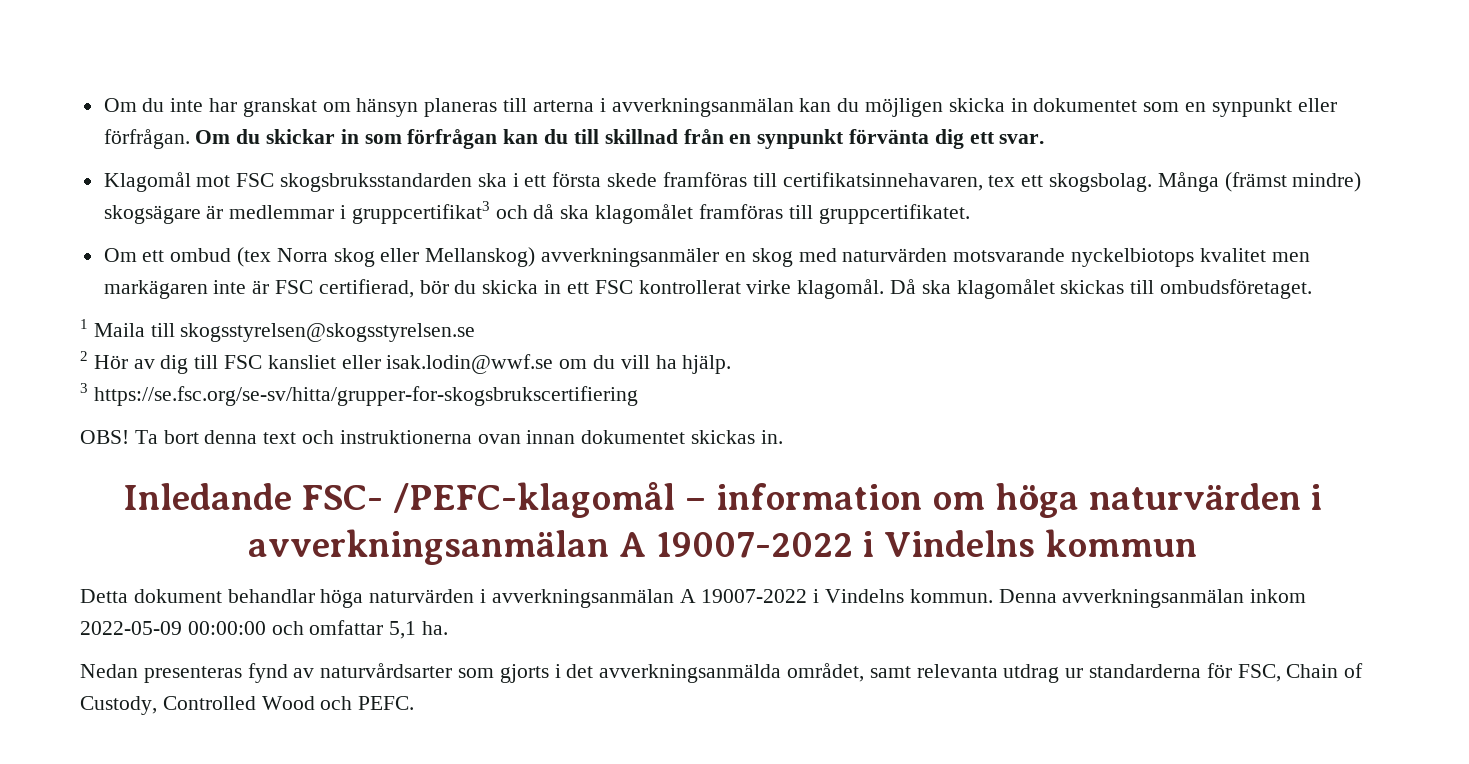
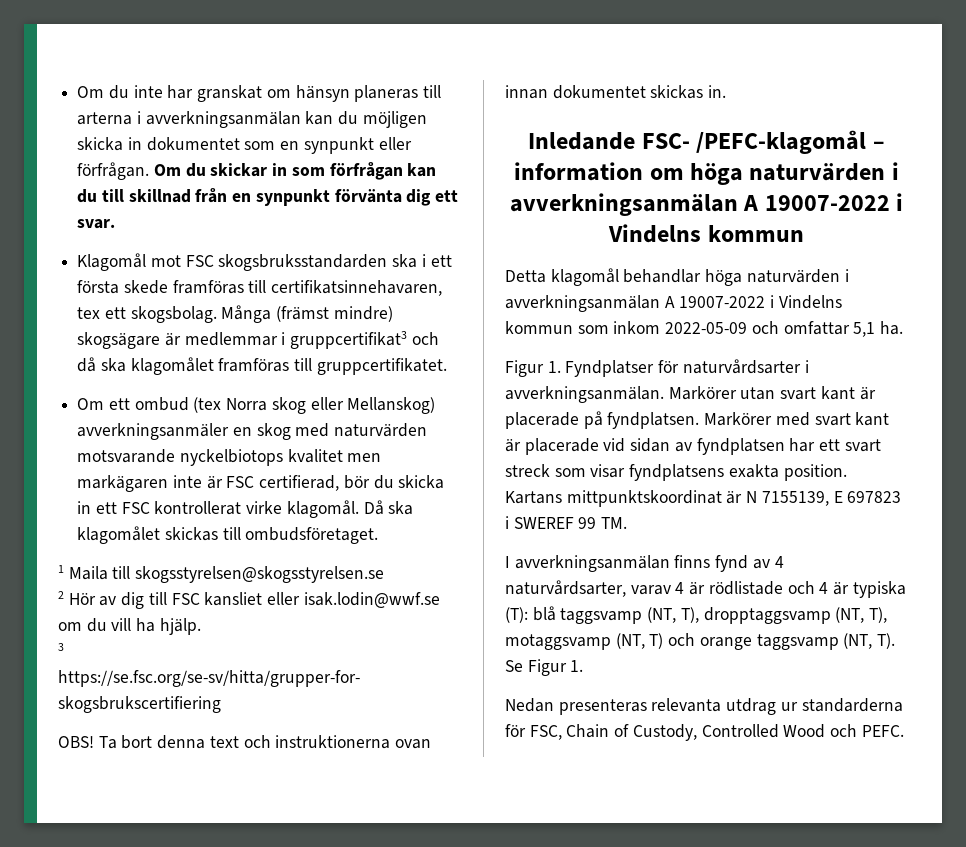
- Detta dokument behandlar höga naturvärden i avverkningsanmälan A 19007-2022 i Vindelns kommun. Denna avverkningsanmälan inkom 2022-05-09 00:00:00 och omfattar 5,1 ha.
+ Detta klagomål behandlar höga naturvärden i avverkningsanmälan A 19007-2022 i Vindelns kommun som inkom 2022-05-09 och omfattar 5,1 ha.
- Nedan presenteras fynd av naturvårdsarter som gjorts i det avverkningsanmälda området, samt relevanta utdrag ur standarderna för FSC, Chain of Custody, Controlled Wood och PEFC.
+ Figur 1. Fyndplatser för naturvårdsarter i avverkningsanmälan. Markörer utan svart kant är placerade på fyndplatsen. Markörer med svart kant är placerade vid sidan av fyndplatsen har ett svart streck som visar fyndplatsens exakta position. Kartans mittpunktskoordinat är N 7155139, E 697823 i SWEREF 99 TM.
+ I avverkningsanmälan finns fynd av 4 naturvårdsarter, varav 4 är rödlistade och 4 är typiska (T): blå taggsvamp (NT, T), dropptaggsvamp (NT, T), motaggsvamp (NT, T) och orange taggsvamp (NT, T). Se Figur 1.
+ Nedan presenteras relevanta utdrag ur standarderna för FSC, Chain of Custody, Controlled Wood och PEFC.

